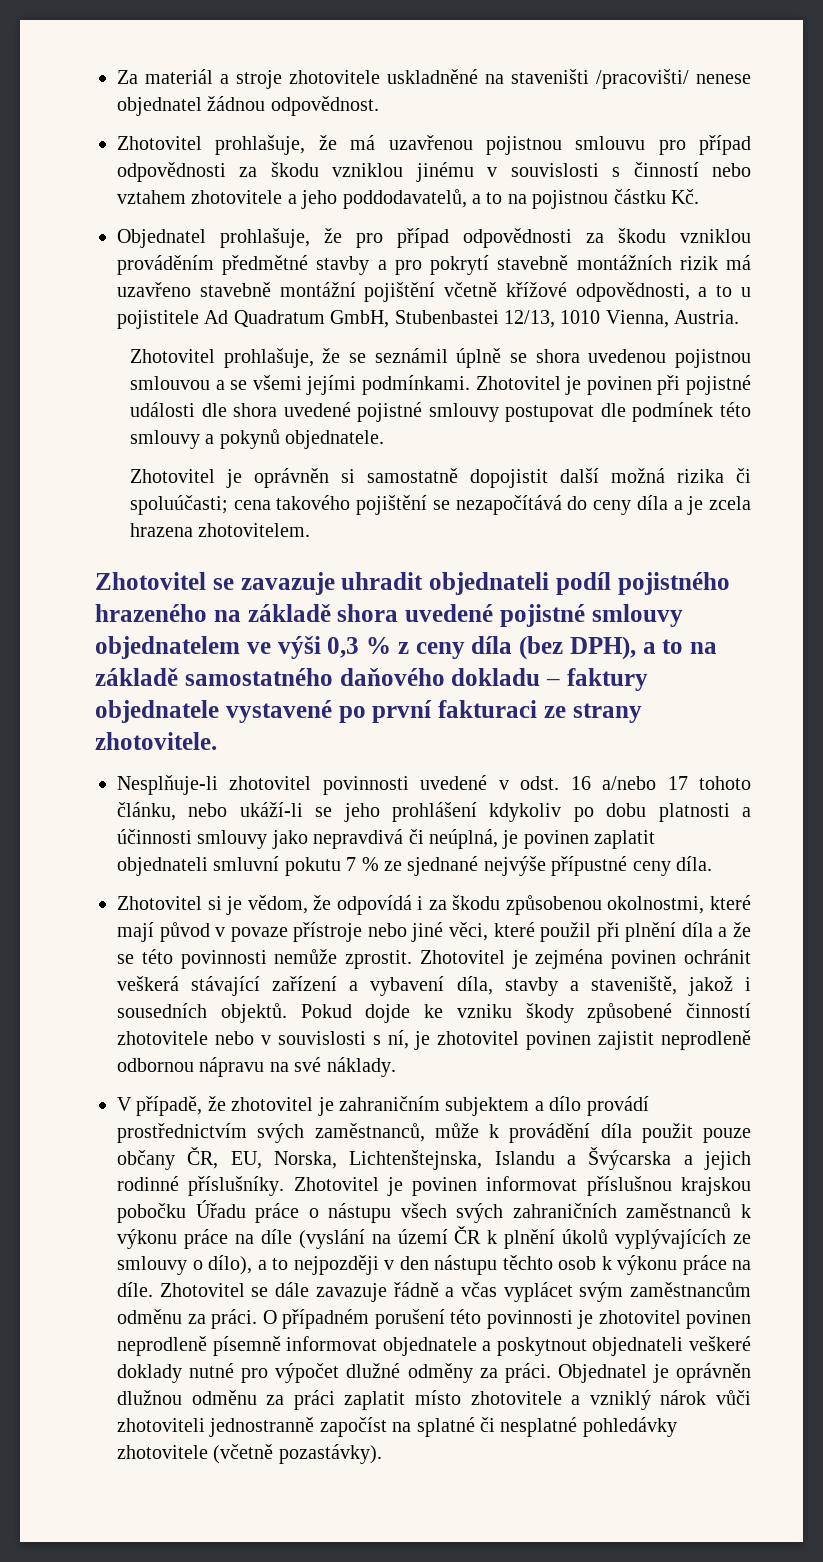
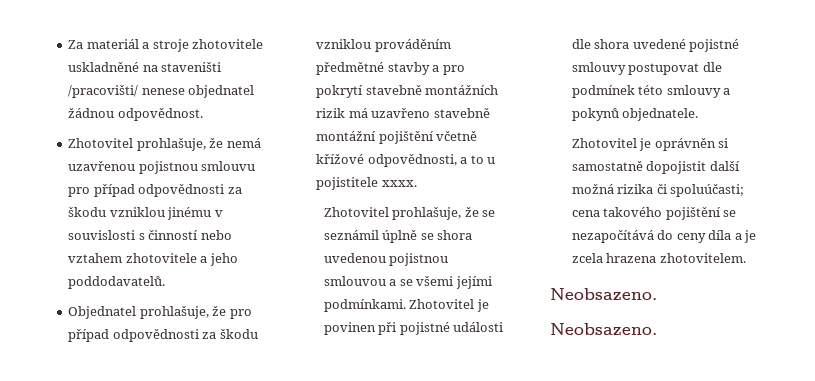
- Zhotovitel prohlašuje, že má uzavřenou pojistnou smlouvu pro případ odpovědnosti za škodu vzniklou jinému v souvislosti s činností nebo vztahem zhotovitele a jeho poddodavatelů, a to na pojistnou částku Kč.
+ Zhotovitel prohlašuje, že nemá uzavřenou pojistnou smlouvu pro případ odpovědnosti za škodu vzniklou jinému v souvislosti s činností nebo vztahem zhotovitele a jeho poddodavatelů.
- Objednatel prohlašuje, že pro případ odpovědnosti za škodu vzniklou prováděním předmětné stavby a pro pokrytí stavebně montážních rizik má uzavřeno stavebně montážní pojištění včetně křížové odpovědnosti, a to u pojistitele Ad Quadratum GmbH, Stubenbastei 12/13, 1010 Vienna, Austria.
+ Objednatel prohlašuje, že pro případ odpovědnosti za škodu vzniklou prováděním předmětné stavby a pro pokrytí stavebně montážních rizik má uzavřeno stavebně montážní pojištění včetně křížové odpovědnosti, a to u pojistitele xxxx.
  Zhotovitel je oprávněn si samostatně dopojistit další možná rizika či spoluúčasti; cena takového pojištění se nezapočítává do ceny díla a je zcela hrazena zhotovitelem.
- Zhotovitel se zavazuje uhradit objednateli podíl pojistného hrazeného na základě shora uvedené pojistné smlouvy objednatelem ve výši 0,3 % z ceny díla (bez DPH), a to na základě samostatného daňového dokladu – faktury objednatele vystavené po první fakturaci ze strany zhotovitele.
- Nesplňuje-li zhotovitel povinnosti uvedené v odst. 16 a/nebo 17 tohoto článku, nebo ukáží-li se jeho prohlášení kdykoliv po dobu platnosti a účinnosti smlouvy jako nepravdivá či neúplná, je povinen zaplatit objednateli smluvní pokutu 7 % ze sjednané nejvýše přípustné ceny díla.
- Zhotovitel si je vědom, že odpovídá i za škodu způsobenou okolnostmi, které mají původ v povaze přístroje nebo jiné věci, které použil při plnění díla a že se této povinnosti nemůže zprostit. Zhotovitel je zejména povinen ochránit veškerá stávající zařízení a vybavení díla, stavby a staveniště, jakož i sousedních objektů. Pokud dojde ke vzniku škody způsobené činností zhotovitele nebo v souvislosti s ní, je zhotovitel povinen zajistit neprodleně odbornou nápravu na své náklady.
- V případě, že zhotovitel je zahraničním subjektem a dílo provádí prostřednictvím svých zaměstnanců, může k provádění díla použit pouze občany ČR, EU, Norska, Lichtenštejnska, Islandu a Švýcarska a jejich rodinné příslušníky. Zhotovitel je povinen informovat příslušnou krajskou pobočku Úřadu práce o nástupu všech svých zahraničních zaměstnanců k výkonu práce na díle (vyslání na území ČR k plnění úkolů vyplývajících ze smlouvy o dílo), a to nejpozději v den nástupu těchto osob k výkonu práce na díle. Zhotovitel se dále zavazuje řádně a včas vyplácet svým zaměstnancům odměnu za práci. O případném porušení této povinnosti je zhotovitel povinen neprodleně písemně informovat objednatele a poskytnout objednateli veškeré doklady nutné pro výpočet dlužné odměny za práci. Objednatel je oprávněn dlužnou odměnu za práci zaplatit místo zhotovitele a vzniklý nárok vůči zhotoviteli jednostranně započíst na splatné či nesplatné pohledávky zhotovitele (včetně pozastávky).
+ Neobsazeno.
+ Neobsazeno.

